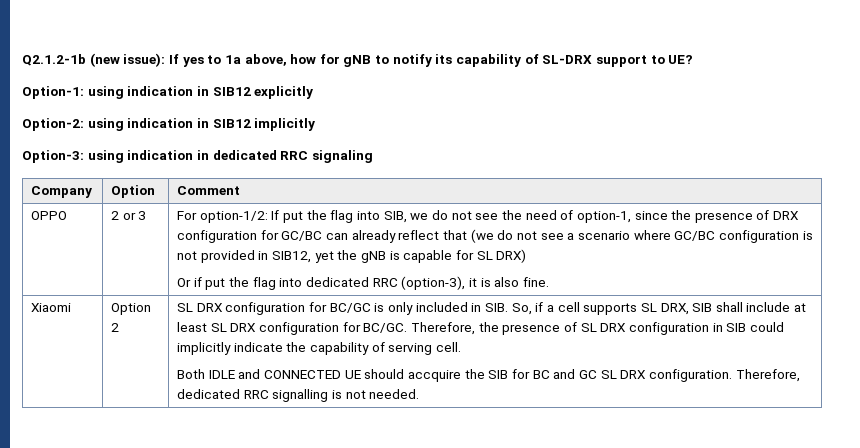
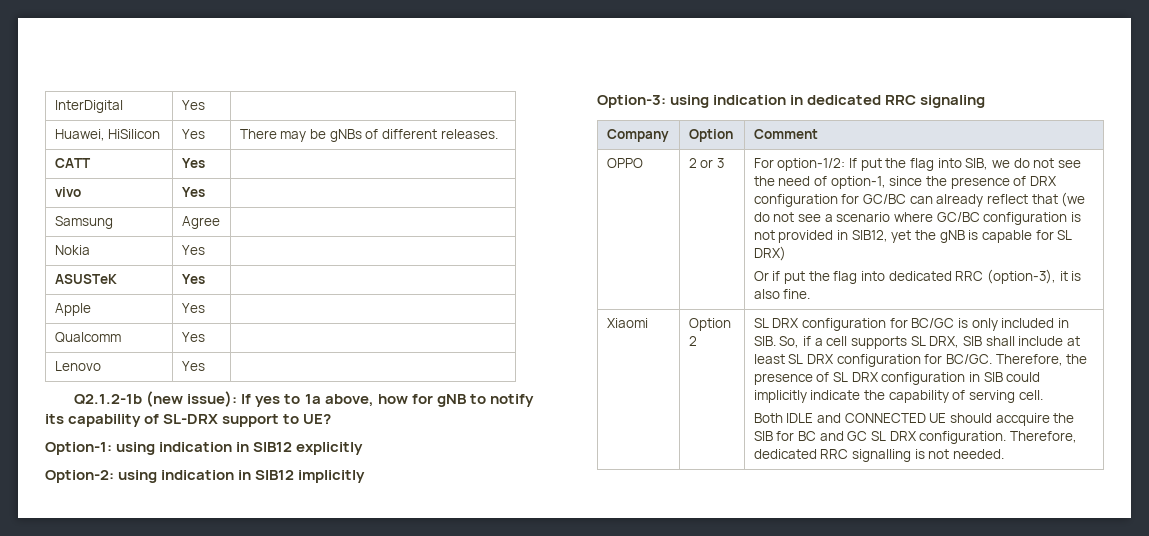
+ InterDigital | Yes |
+ Huawei, HiSilicon | Yes | There may be gNBs of different releases.
+ CATT | Yes |
+ vivo | Yes |
+ Samsung | Agree |
+ Nokia | Yes |
+ ASUSTeK | Yes |
+ Apple | Yes |
+ Qualcomm | Yes |
+ Lenovo | Yes |

